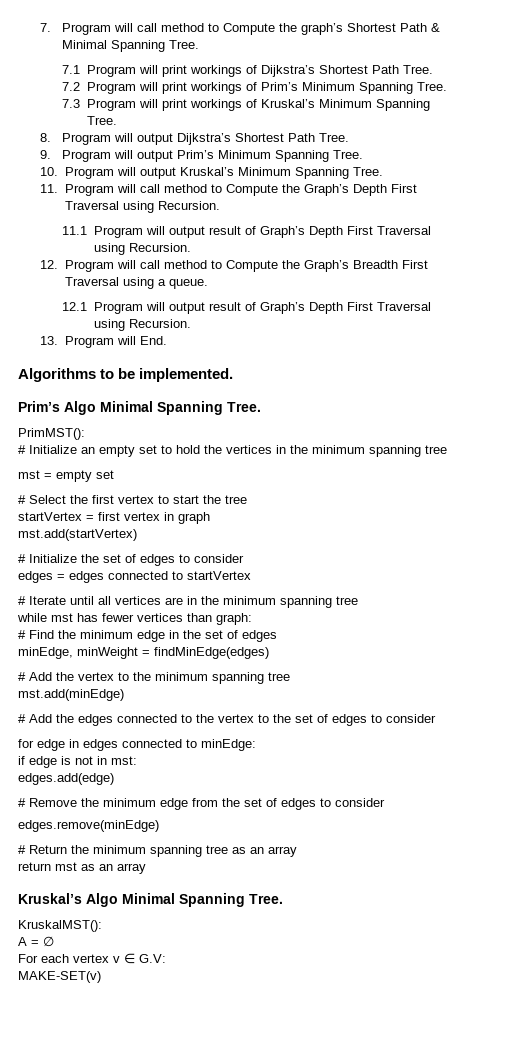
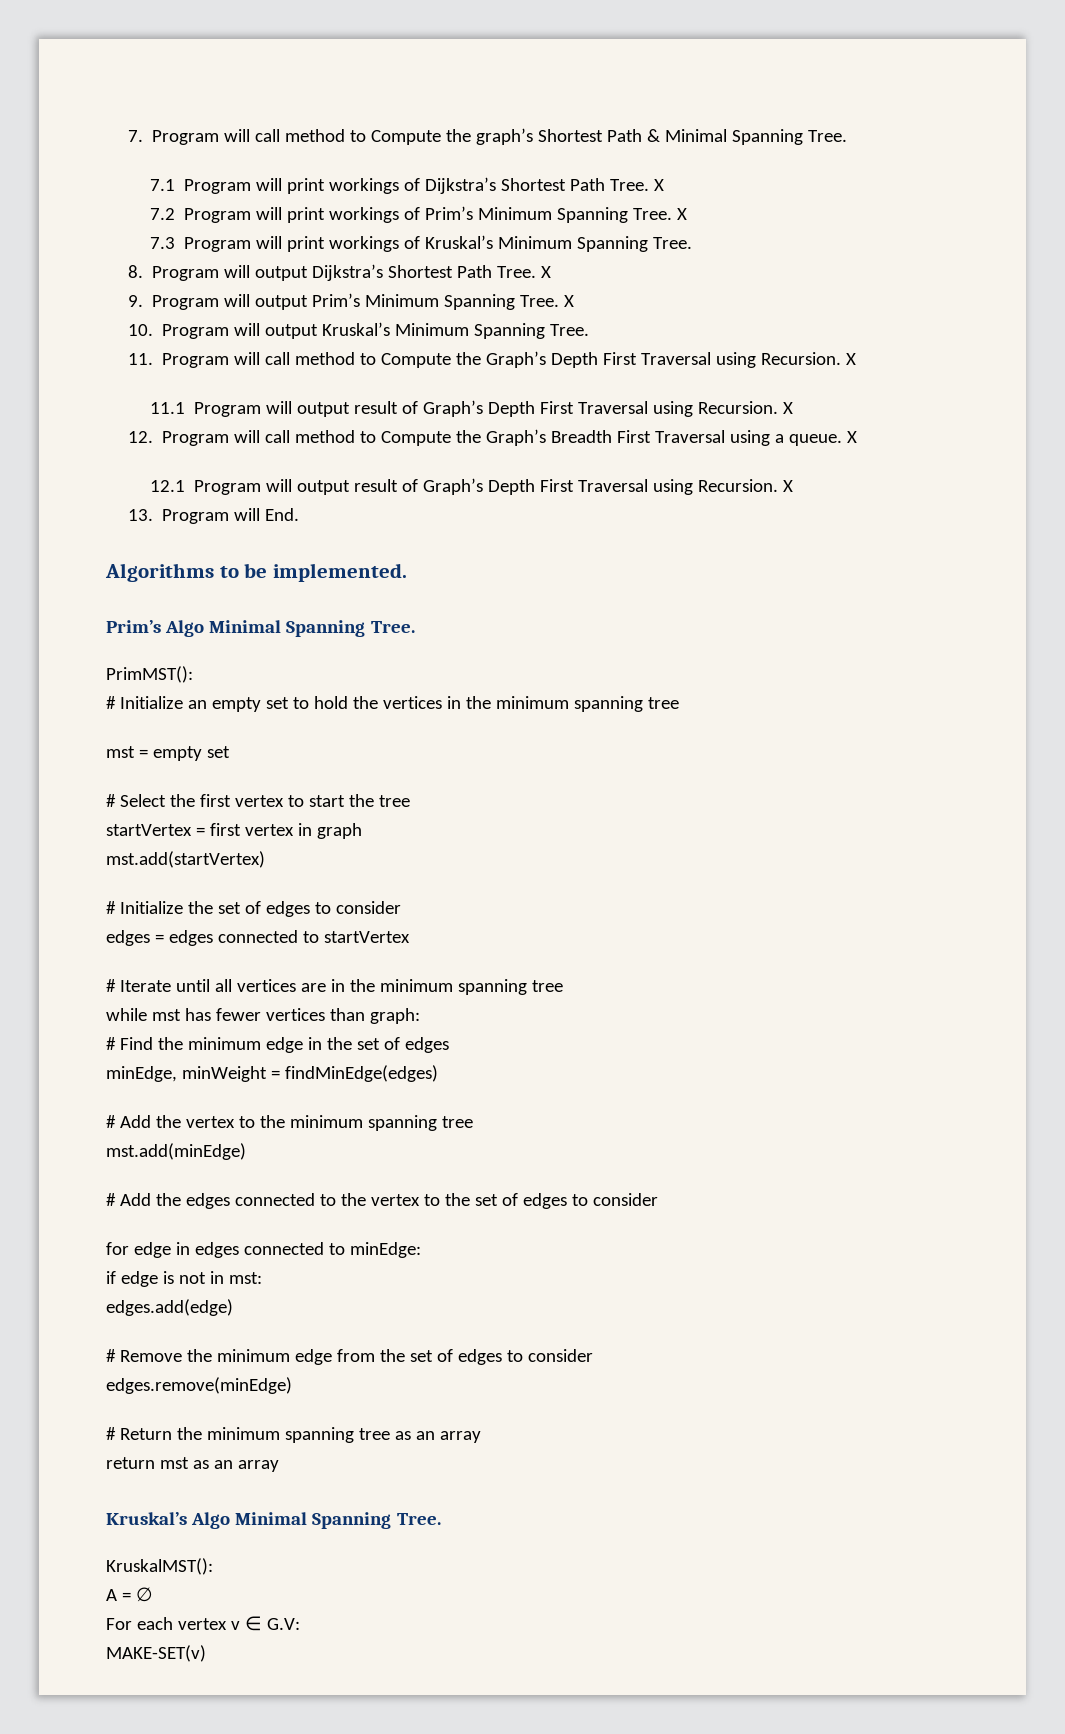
- 7.1 Program will print workings of Dijkstra’s Shortest Path Tree.
+ 7.1 Program will print workings of Dijkstra’s Shortest Path Tree. X
- 7.2 Program will print workings of Prim’s Minimum Spanning Tree.
+ 7.2 Program will print workings of Prim’s Minimum Spanning Tree. X
- 8. Program will output Dijkstra’s Shortest Path Tree.
+ 8. Program will output Dijkstra’s Shortest Path Tree. X
- 9. Program will output Prim’s Minimum Spanning Tree.
+ 9. Program will output Prim’s Minimum Spanning Tree. X
- 11. Program will call method to Compute the Graph’s Depth First Traversal using Recursion.
+ 11. Program will call method to Compute the Graph’s Depth First Traversal using Recursion. X
- 11.1 Program will output result of Graph’s Depth First Traversal using Recursion.
+ 11.1 Program will output result of Graph’s Depth First Traversal using Recursion. X
- 12. Program will call method to Compute the Graph’s Breadth First Traversal using a queue.
+ 12. Program will call method to Compute the Graph’s Breadth First Traversal using a queue. X
- 12.1 Program will output result of Graph’s Depth First Traversal using Recursion.
+ 12.1 Program will output result of Graph’s Depth First Traversal using Recursion. X

